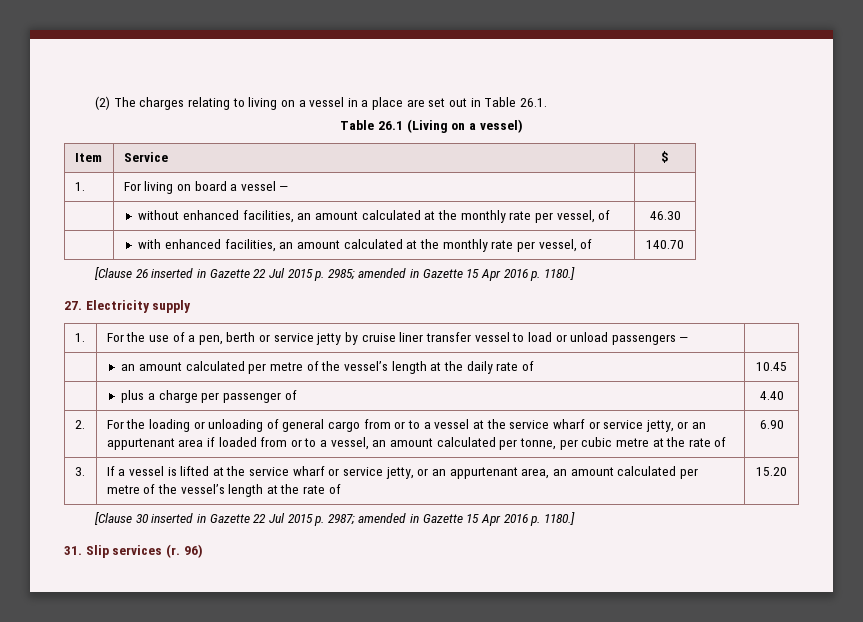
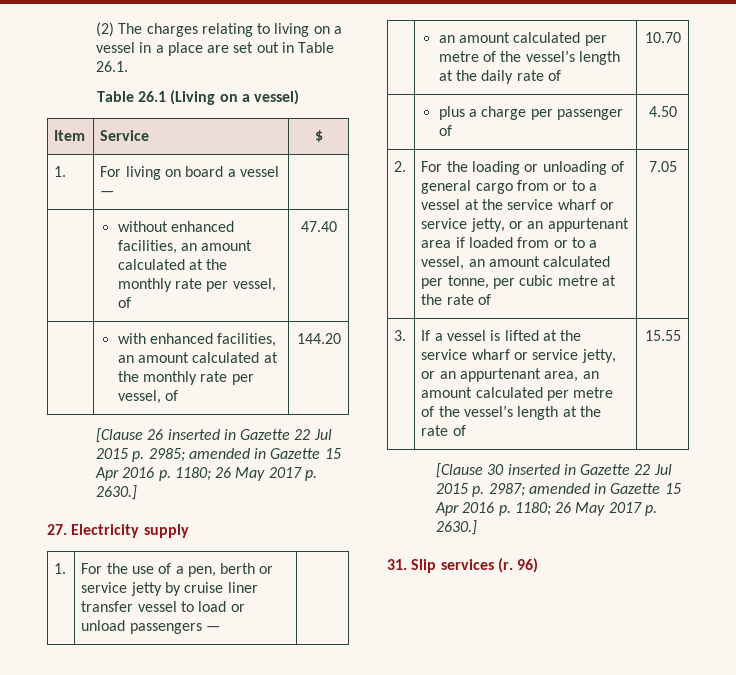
- | without enhanced facilities, an amount calculated at the monthly rate per vessel, of | 46.30
+ | without enhanced facilities, an amount calculated at the monthly rate per vessel, of | 47.40
- | with enhanced facilities, an amount calculated at the monthly rate per vessel, of | 140.70
+ | with enhanced facilities, an amount calculated at the monthly rate per vessel, of | 144.20
- [Clause 26 inserted in Gazette 22 Jul 2015 p. 2985; amended in Gazette 15 Apr 2016 p. 1180.]
+ [Clause 26 inserted in Gazette 22 Jul 2015 p. 2985; amended in Gazette 15 Apr 2016 p. 1180; 26 May 2017 p. 2630.]
- | an amount calculated per metre of the vessel’s length at the daily rate of | 10.45
+ | an amount calculated per metre of the vessel’s length at the daily rate of | 10.70
- | plus a charge per passenger of | 4.40
+ | plus a charge per passenger of | 4.50
- 6.90
+ 7.05
- 3. | If a vessel is lifted at the service wharf or service jetty, or an appurtenant area, an amount calculated per metre of the vessel’s length at the rate of | 15.20
+ 3. | If a vessel is lifted at the service wharf or service jetty, or an appurtenant area, an amount calculated per metre of the vessel’s length at the rate of | 15.55
- [Clause 30 inserted in Gazette 22 Jul 2015 p. 2987; amended in Gazette 15 Apr 2016 p. 1180.]
+ [Clause 30 inserted in Gazette 22 Jul 2015 p. 2987; amended in Gazette 15 Apr 2016 p. 1180; 26 May 2017 p. 2630.]

